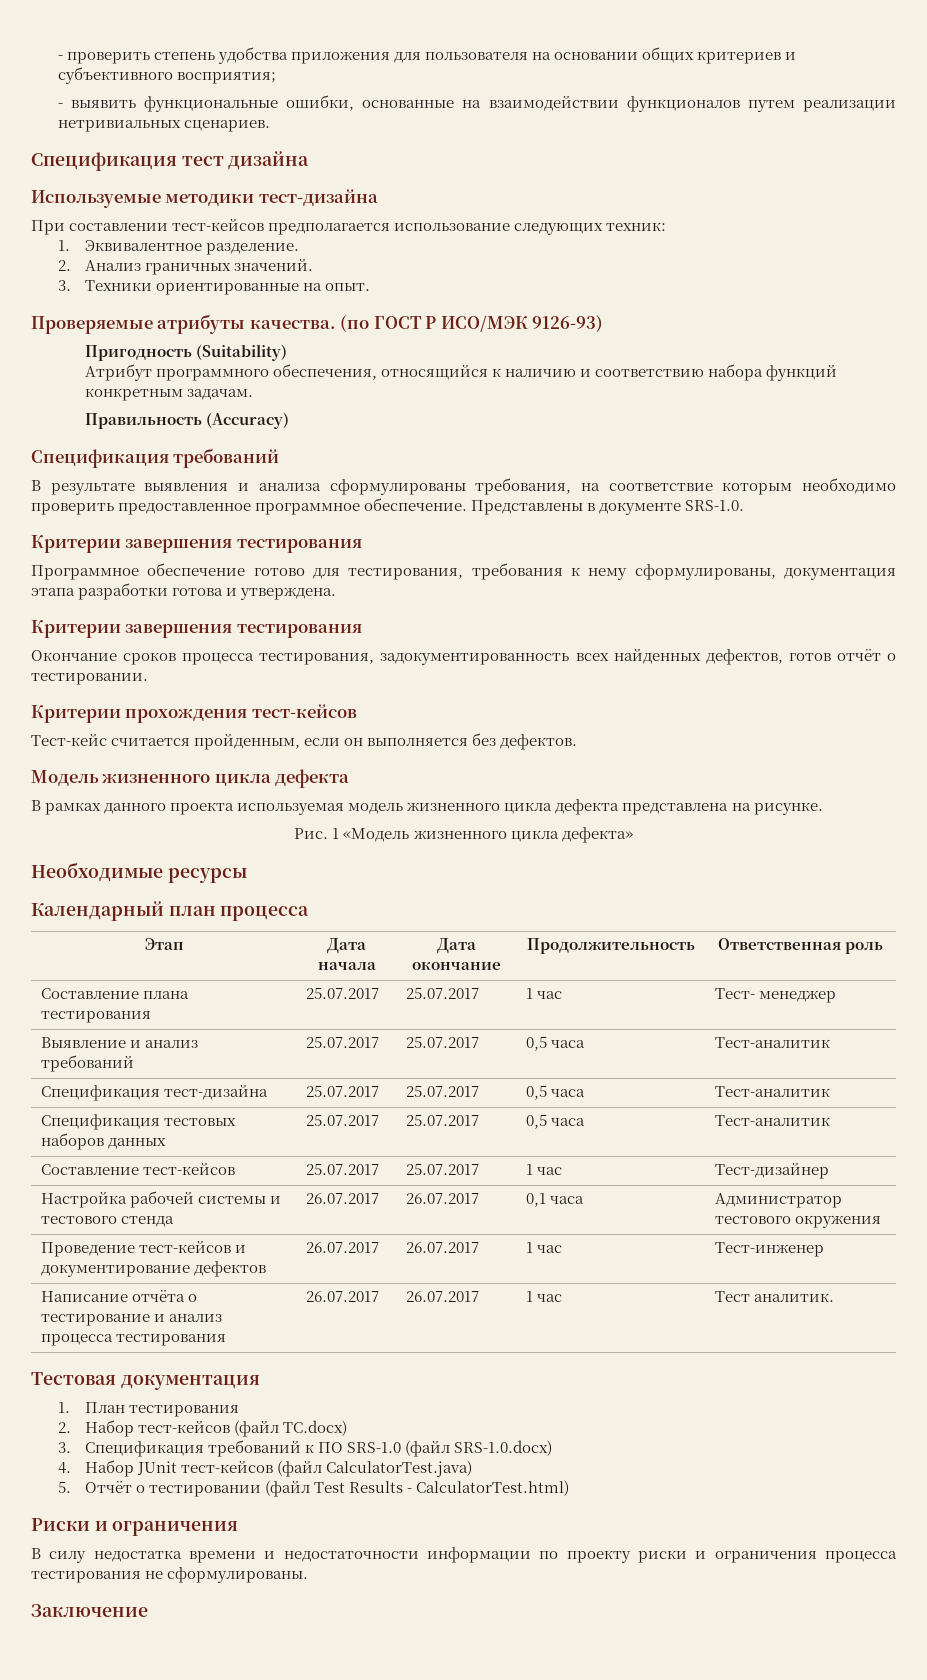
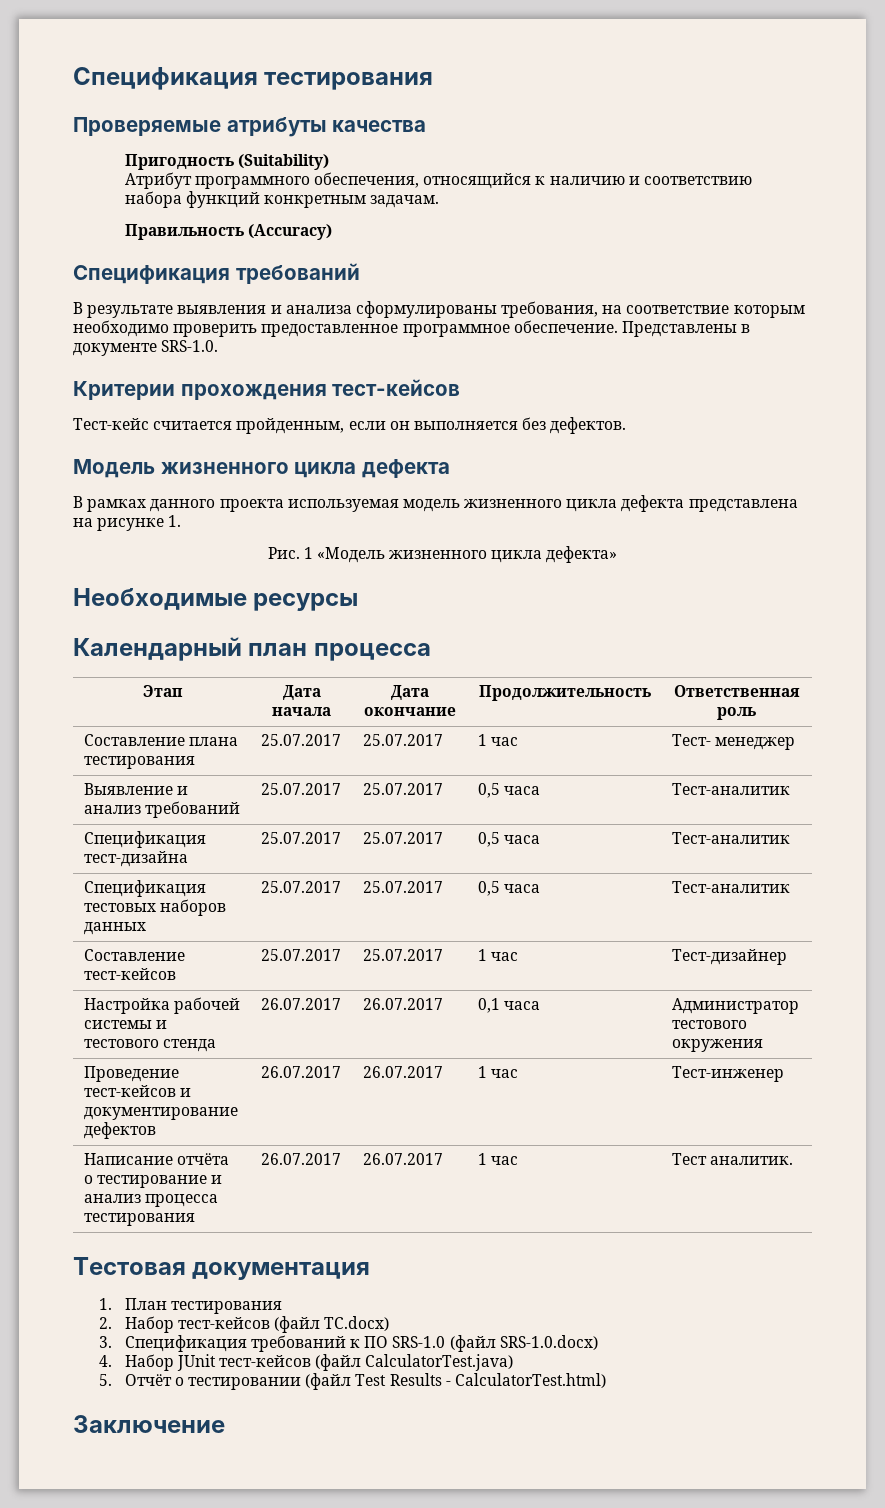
- - проверить степень удобства приложения для пользователя на основании общих критериев и субъективного восприятия;
- - выявить функциональные ошибки, основанные на взаимодействии функционалов путем реализации нетривиальных сценариев.
- Спецификация тест дизайна
- Используемые методики тест-дизайна
- При составлении тест-кейсов предполагается использование следующих техник:
- 1. Эквивалентное разделение.
- 2. Анализ граничных значений.
- 3. Техники ориентированные на опыт.
- Проверяемые атрибуты качества. (по ГОСТ Р ИСО/МЭК 9126-93)
+ Спецификация тестирования
+ Проверяемые атрибуты качества
  Представлены в документе SRS-1.0.
- Критерии завершения тестирования
- Программное обеспечение готово для тестирования, требования к нему сформулированы, документация этапа разработки готова и утверждена.
- Критерии завершения тестирования
- Окончание сроков процесса тестирования, задокументированность всех найденных дефектов, готов отчёт о тестировании.
- В рамках данного проекта используемая модель жизненного цикла дефекта представлена на рисунке.
+ В рамках данного проекта используемая модель жизненного цикла дефекта представлена на рисунке 1.
- Риски и ограничения
- В силу недостатка времени и недостаточности информации по проекту риски и ограничения процесса тестирования не сформулированы.

